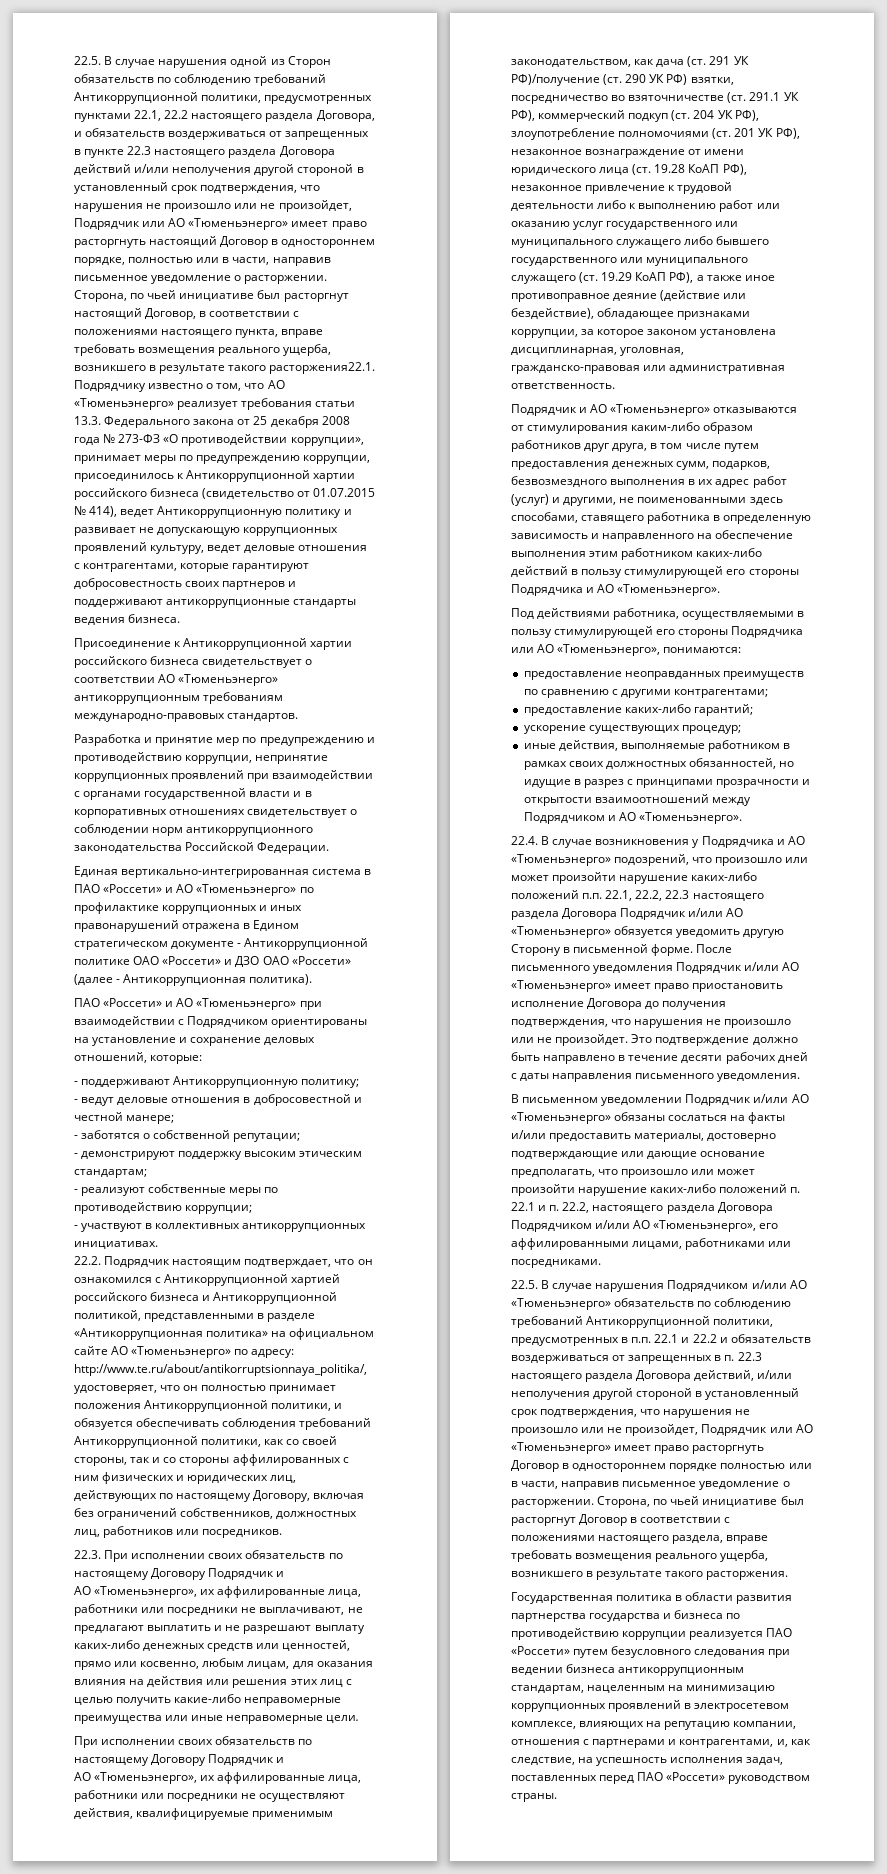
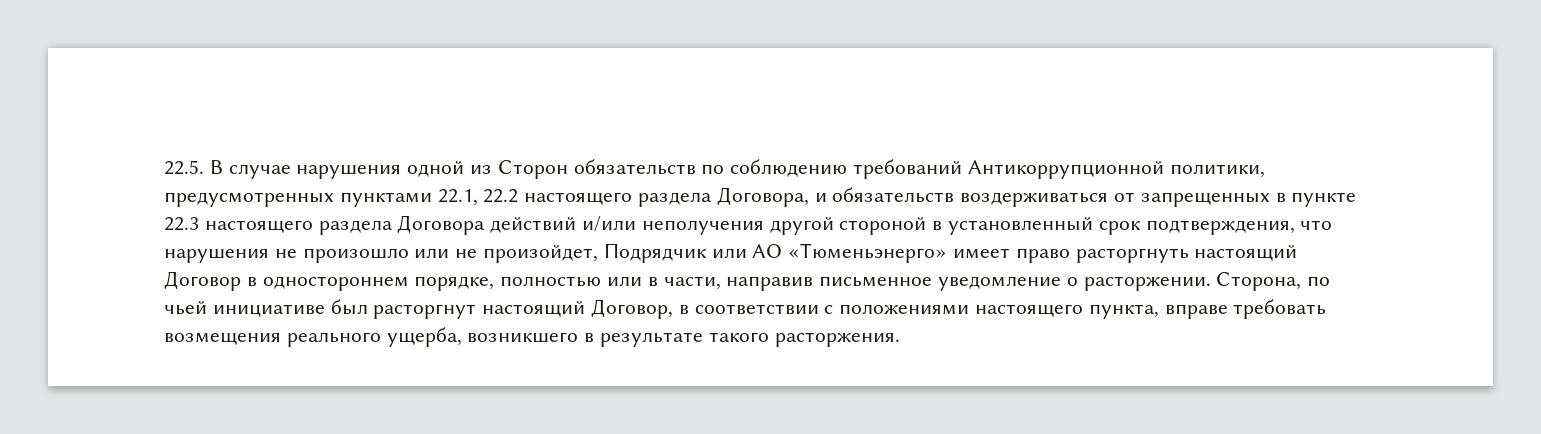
- Сторона, по чьей инициативе был расторгнут настоящий Договор, в соответствии с положениями настоящего пункта, вправе требовать возмещения реального ущерба, возникшего в результате такого расторжения22.1. Подрядчику известно о том, что АО «Тюменьэнерго» реализует требования статьи 13.3. Федерального закона от 25 декабря 2008 года № 273-ФЗ «О противодействии коррупции», принимает меры по предупреждению коррупции, присоединилось к Антикоррупционной хартии российского бизнеса (свидетельство от 01.07.2015 № 414), ведет Антикоррупционную политику и развивает не допускающую коррупционных проявлений культуру, ведет деловые отношения с контрагентами, которые гарантируют добросовестность своих партнеров и поддерживают антикоррупционные стандарты ведения бизнеса.
- Присоединение к Антикоррупционной хартии российского бизнеса свидетельствует о соответствии АО «Тюменьэнерго» антикоррупционным требованиям международно-правовых стандартов.
- Разработка и принятие мер по предупреждению и противодействию коррупции, непринятие коррупционных проявлений при взаимодействии с органами государственной власти и в корпоративных отношениях свидетельствует о соблюдении норм антикоррупционного законодательства Российской Федерации.
- Единая вертикально-интегрированная система в ПАО «Россети» и АО «Тюменьэнерго» по профилактике коррупционных и иных правонарушений отражена в Едином стратегическом документе - Антикоррупционной политике ОАО «Россети» и ДЗО ОАО «Россети» (далее - Антикоррупционная политика).
- ПАО «Россети» и АО «Тюменьэнерго» при взаимодействии с Подрядчиком ориентированы на установление и сохранение деловых отношений, которые:
- - поддерживают Антикоррупционную политику;
- - ведут деловые отношения в добросовестной и честной манере;
- - заботятся о собственной репутации;
- - демонстрируют поддержку высоким этическим стандартам;
- - реализуют собственные меры по противодействию коррупции;
- - участвуют в коллективных антикоррупционных инициативах.
- 22.2. Подрядчик настоящим подтверждает, что он ознакомился с Антикоррупционной хартией российского бизнеса и Антикоррупционной политикой, представленными в разделе «Антикоррупционная политика» на официальном сайте АО «Тюменьэнерго» по адресу: http://www.te.ru/about/antikorruptsionnaya_politika/, удостоверяет, что он полностью принимает положения Антикоррупционной политики, и обязуется обеспечивать соблюдения требований Антикоррупционной политики, как со своей стороны, так и со стороны аффилированных с ним физических и юридических лиц, действующих по настоящему Договору, включая без ограничений собственников, должностных лиц, работников или посредников.
- 22.3. При исполнении своих обязательств по настоящему Договору Подрядчик и
- АО «Тюменьэнерго», их аффилированные лица, работники или посредники не выплачивают, не предлагают выплатить и не разрешают выплату каких-либо денежных средств или ценностей, прямо или косвенно, любым лицам, для оказания влияния на действия или решения этих лиц с целью получить какие-либо неправомерные преимущества или иные неправомерные цели.
- При исполнении своих обязательств по настоящему Договору Подрядчик и
- АО «Тюменьэнерго», их аффилированные лица, работники или посредники не осуществляют действия, квалифицируемые применимым законодательством, как дача (ст. 291 УК РФ)/получение (ст. 290 УК РФ) взятки, посредничество во взяточничестве (ст. 291.1 УК РФ), коммерческий подкуп (ст. 204 УК РФ), злоупотребление полномочиями (ст. 201 УК РФ), незаконное вознаграждение от имени юридического лица (ст. 19.28 КоАП РФ), незаконное привлечение к трудовой деятельности либо к выполнению работ или оказанию услуг государственного или муниципального служащего либо бывшего государственного или муниципального служащего (ст. 19.29 КоАП РФ), а также иное противоправное деяние (действие или бездействие), обладающее признаками коррупции, за которое законом установлена дисциплинарная, уголовная, гражданско-правовая или административная ответственность.
- Подрядчик и АО «Тюменьэнерго» отказываются от стимулирования каким-либо образом работников друг друга, в том числе путем предоставления денежных сумм, подарков, безвозмездного выполнения в их адрес работ (услуг) и другими, не поименованными здесь способами, ставящего работника в определенную зависимость и направленного на обеспечение выполнения этим работником каких-либо действий в пользу стимулирующей его стороны Подрядчика и АО «Тюменьэнерго».
- Под действиями работника, осуществляемыми в пользу стимулирующей его стороны Подрядчика или АО «Тюменьэнерго», понимаются:
- предоставление неоправданных преимуществ по сравнению с другими контрагентами;
- предоставление каких-либо гарантий;
- ускорение существующих процедур;
- иные действия, выполняемые работником в рамках своих должностных обязанностей, но идущие в разрез с принципами прозрачности и открытости взаимоотношений между Подрядчиком и АО «Тюменьэнерго».
- 22.4. В случае возникновения у Подрядчика и АО «Тюменьэнерго» подозрений, что произошло или может произойти нарушение каких-либо положений п.п. 22.1, 22.2, 22.3 настоящего раздела Договора Подрядчик и/или АО «Тюменьэнерго» обязуется уведомить другую Сторону в письменной форме. После письменного уведомления Подрядчик и/или АО «Тюменьэнерго» имеет право приостановить исполнение Договора до получения подтверждения, что нарушения не произошло или не произойдет. Это подтверждение должно быть направлено в течение десяти рабочих дней с даты направления письменного уведомления.
- В письменном уведомлении Подрядчик и/или АО «Тюменьэнерго» обязаны сослаться на факты и/или предоставить материалы, достоверно подтверждающие или дающие основание предполагать, что произошло или может произойти нарушение каких-либо положений п. 22.1 и п. 22.2, настоящего раздела Договора Подрядчиком и/или АО «Тюменьэнерго», его аффилированными лицами, работниками или посредниками.
- 22.5. В случае нарушения Подрядчиком и/или АО «Тюменьэнерго» обязательств по соблюдению требований Антикоррупционной политики, предусмотренных в п.п. 22.1 и 22.2 и обязательств воздерживаться от запрещенных в п. 22.3 настоящего раздела Договора действий, и/или неполучения другой стороной в установленный срок подтверждения, что нарушения не произошло или не произойдет, Подрядчик или АО «Тюменьэнерго» имеет право расторгнуть Договор в одностороннем порядке полностью или в части, направив письменное уведомление о расторжении. Сторона, по чьей инициативе был расторгнут Договор в соответствии с положениями настоящего раздела, вправе требовать возмещения реального ущерба, возникшего в результате такого расторжения.
- Государственная политика в области развития партнерства государства и бизнеса по противодействию коррупции реализуется ПАО «Россети» путем безусловного следования при ведении бизнеса антикоррупционным стандартам, нацеленным на минимизацию коррупционных проявлений в электросетевом комплексе, влияющих на репутацию компании, отношения с партнерами и контрагентами, и, как следствие, на успешность исполнения задач, поставленных перед ПАО «Россети» руководством страны.
+ Сторона, по чьей инициативе был расторгнут настоящий Договор, в соответствии с положениями настоящего пункта, вправе требовать возмещения реального ущерба, возникшего в результате такого расторжения.

